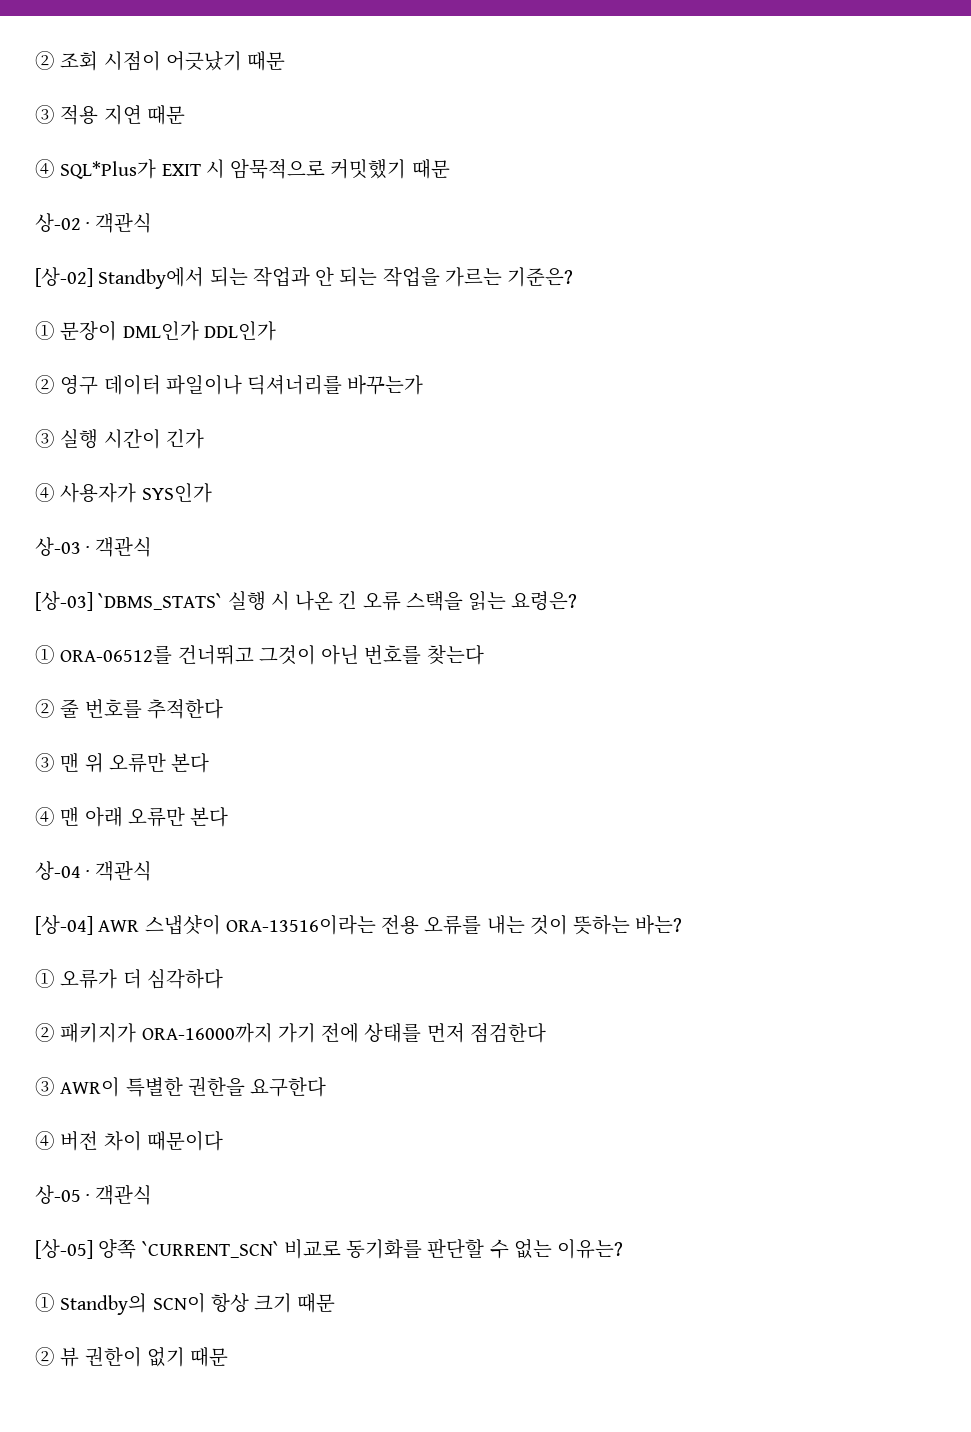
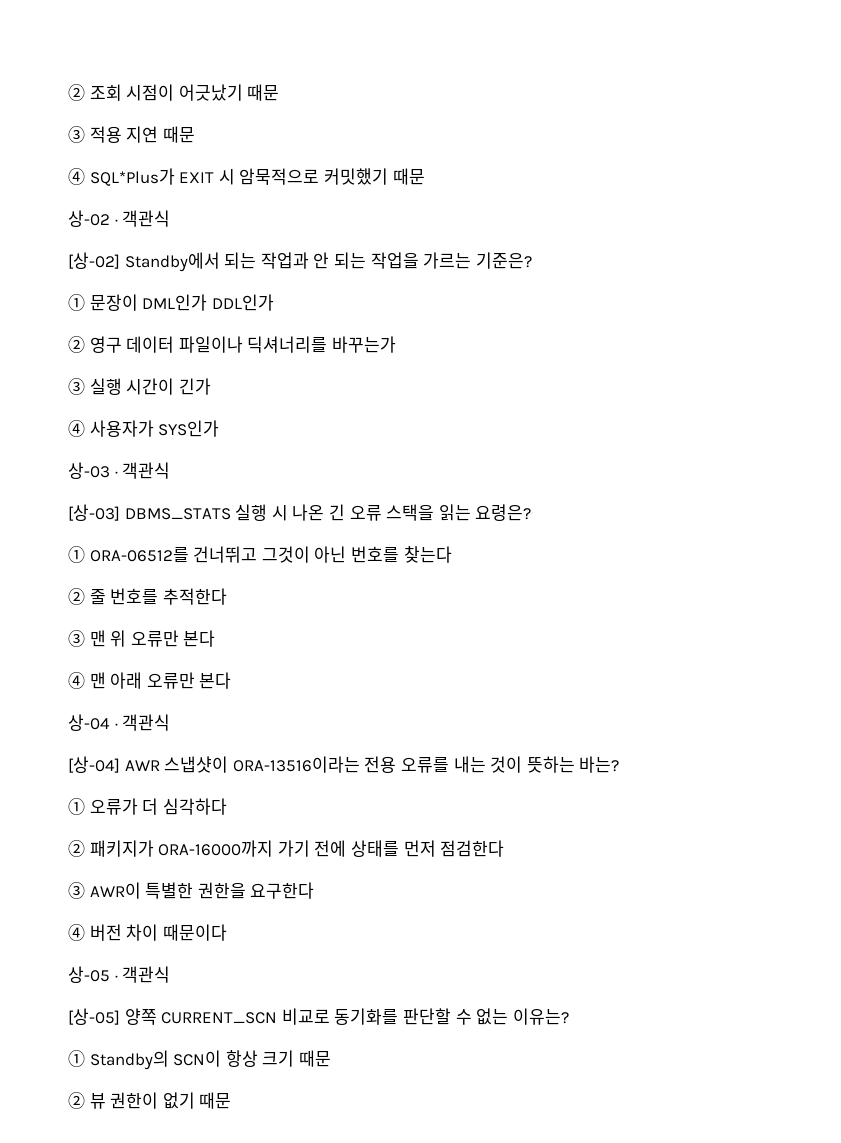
- [상-03] `DBMS_STATS` 실행 시 나온 긴 오류 스택을 읽는 요령은?
+ [상-03] DBMS_STATS 실행 시 나온 긴 오류 스택을 읽는 요령은?
- [상-05] 양쪽 `CURRENT_SCN` 비교로 동기화를 판단할 수 없는 이유는?
+ [상-05] 양쪽 CURRENT_SCN 비교로 동기화를 판단할 수 없는 이유는?

